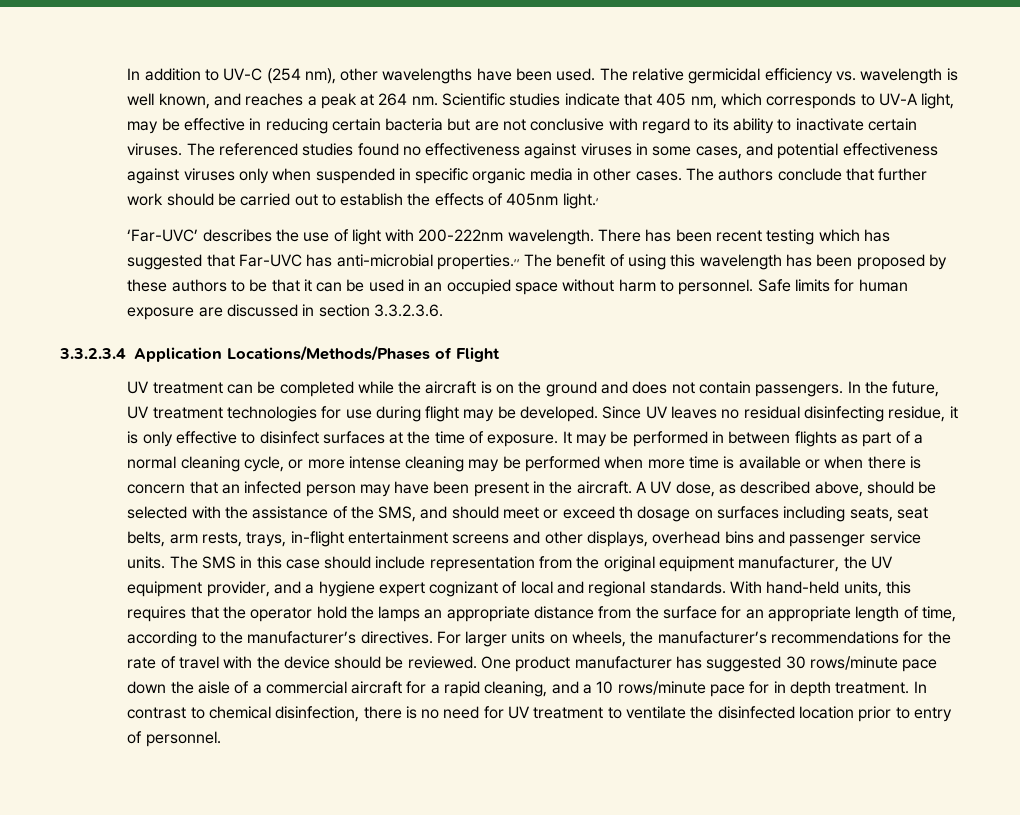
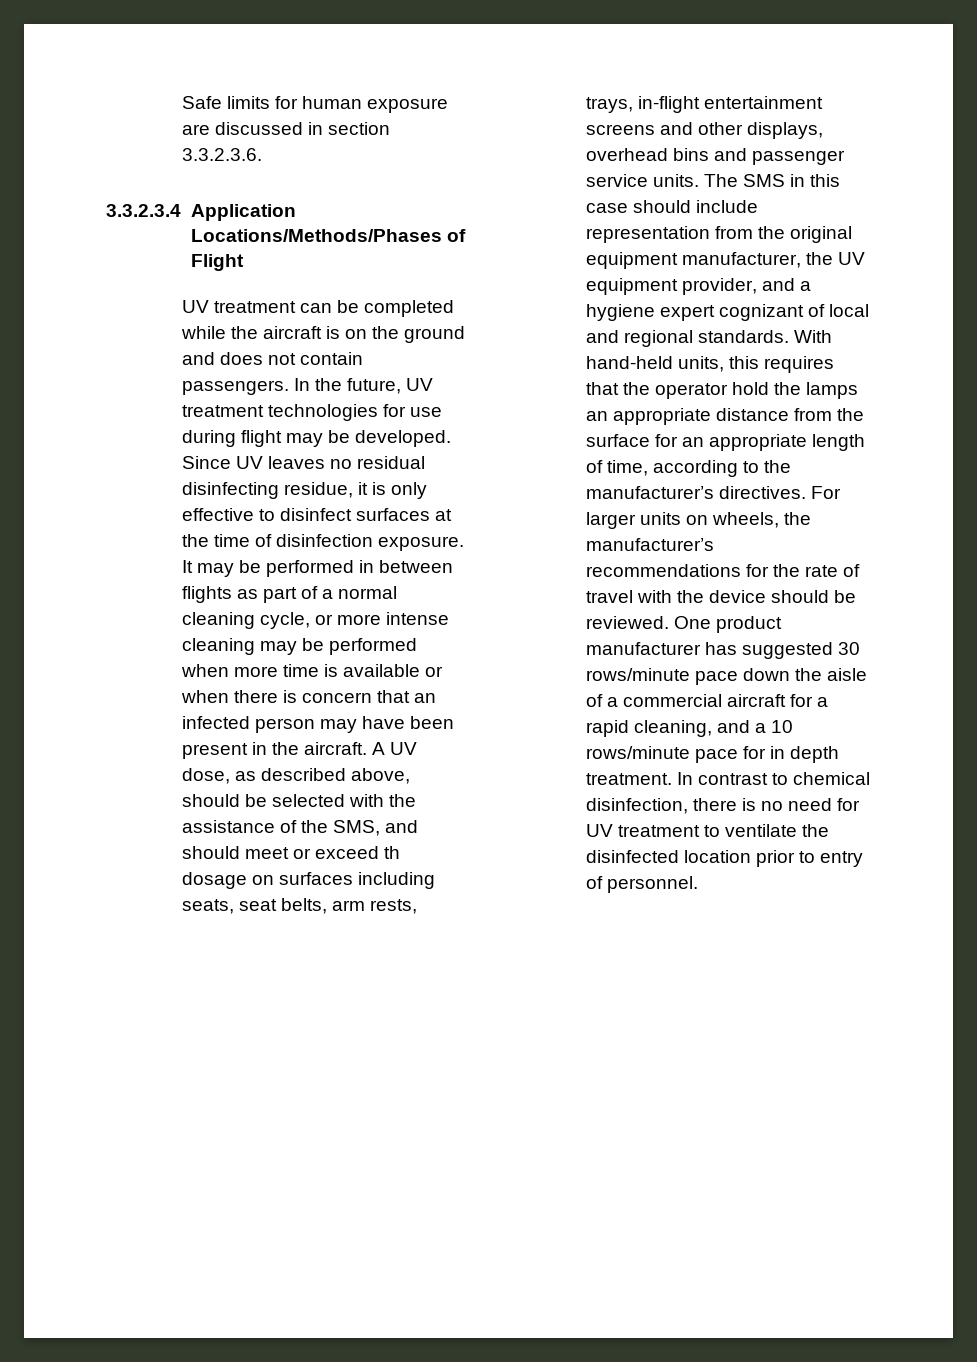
- In addition to UV-C (254 nm), other wavelengths have been used. The relative germicidal efficiency vs. wavelength is well known, and reaches a peak at 264 nm. Scientific studies indicate that 405 nm, which corresponds to UV-A light, may be effective in reducing certain bacteria but are not conclusive with regard to its ability to inactivate certain viruses. The referenced studies found no effectiveness against viruses in some cases, and potential effectiveness against viruses only when suspended in specific organic media in other cases. The authors conclude that further work should be carried out to establish the effects of 405nm light.,
- ‘Far-UVC’ describes the use of light with 200-222nm wavelength. There has been recent testing which has suggested that Far-UVC has anti-microbial properties.,, The benefit of using this wavelength has been proposed by these authors to be that it can be used in an occupied space without harm to personnel.
- Since UV leaves no residual disinfecting residue, it is only effective to disinfect surfaces at the time of exposure.
+ Since UV leaves no residual disinfecting residue, it is only effective to disinfect surfaces at the time of disinfection exposure.

